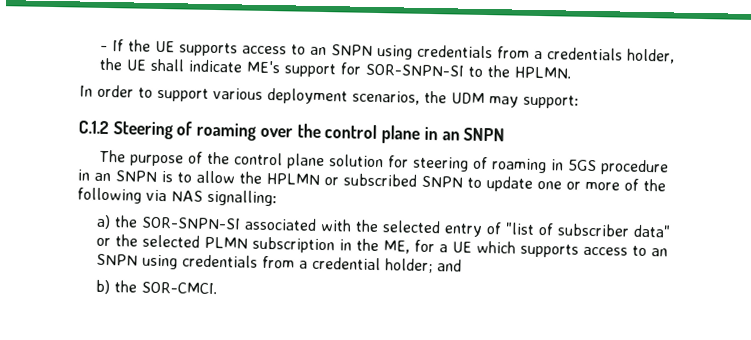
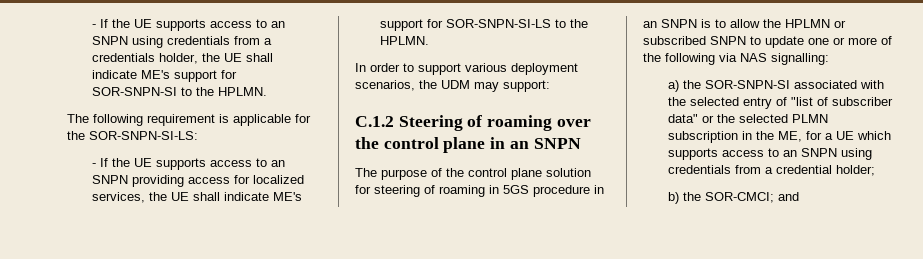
+ The following requirement is applicable for the SOR-SNPN-SI-LS:
+ - If the UE supports access to an SNPN providing access for localized services, the UE shall indicate ME's support for SOR-SNPN-SI-LS to the HPLMN.
- a) the SOR-SNPN-SI associated with the selected entry of "list of subscriber data" or the selected PLMN subscription in the ME, for a UE which supports access to an SNPN using credentials from a credential holder; and
+ a) the SOR-SNPN-SI associated with the selected entry of "list of subscriber data" or the selected PLMN subscription in the ME, for a UE which supports access to an SNPN using credentials from a credential holder;
- b) the SOR-CMCI.
+ b) the SOR-CMCI; and

